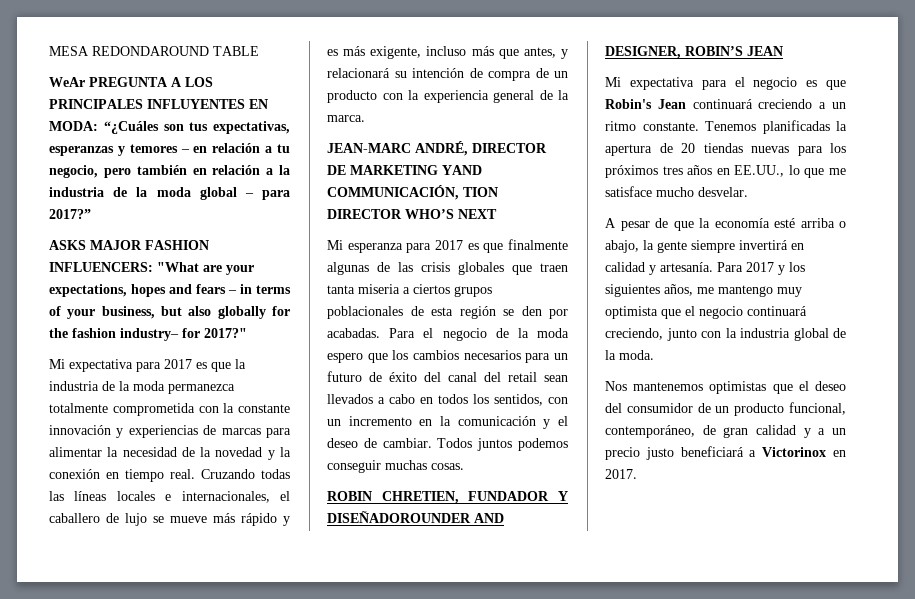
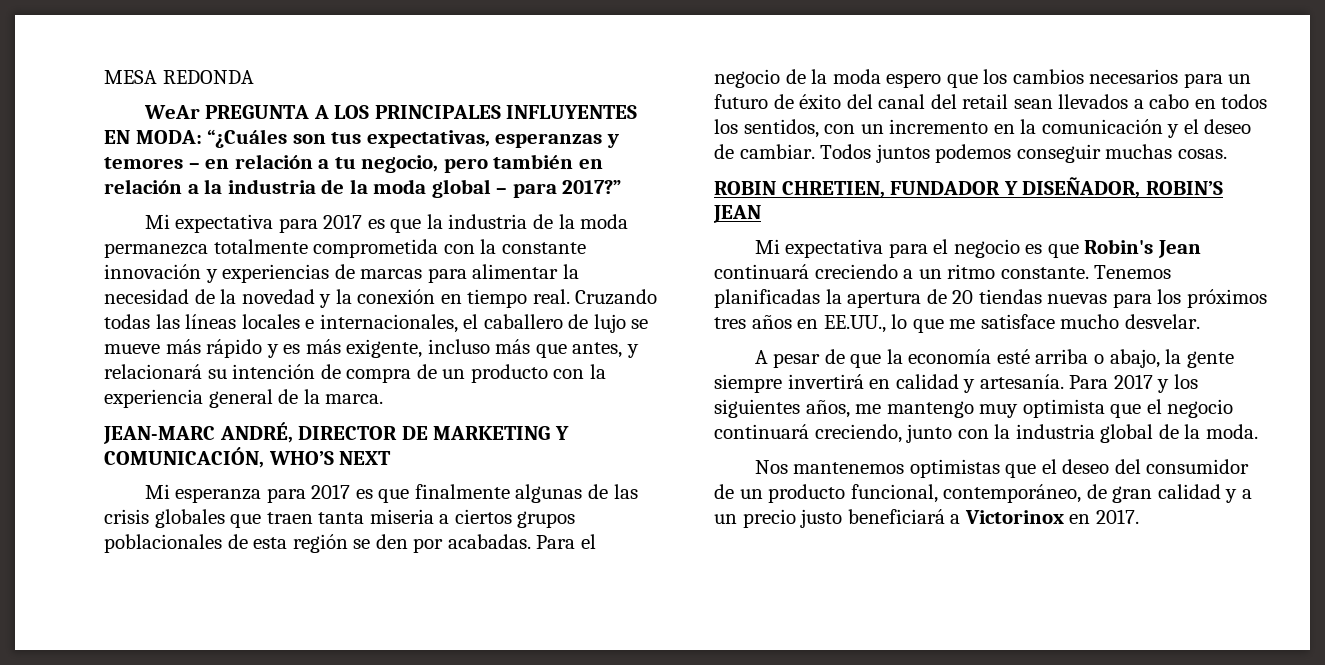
- MESA REDONDAROUND TABLE
+ MESA REDONDA
- ASKS MAJOR FASHION INFLUENCERS: "What are your expectations, hopes and fears – in terms of your business, but also globally for the fashion industry– for 2017?"
- JEAN-MARC ANDRÉ, DIRECTOR DE MARKETING YAND COMMUNICACIÓN, TION DIRECTOR WHO’S NEXT
+ JEAN-MARC ANDRÉ, DIRECTOR DE MARKETING Y COMUNICACIÓN, WHO’S NEXT
- ROBIN CHRETIEN, FUNDADOR Y DISEÑADOROUNDER AND DESIGNER, ROBIN’S JEAN
+ ROBIN CHRETIEN, FUNDADOR Y DISEÑADOR, ROBIN’S JEAN

